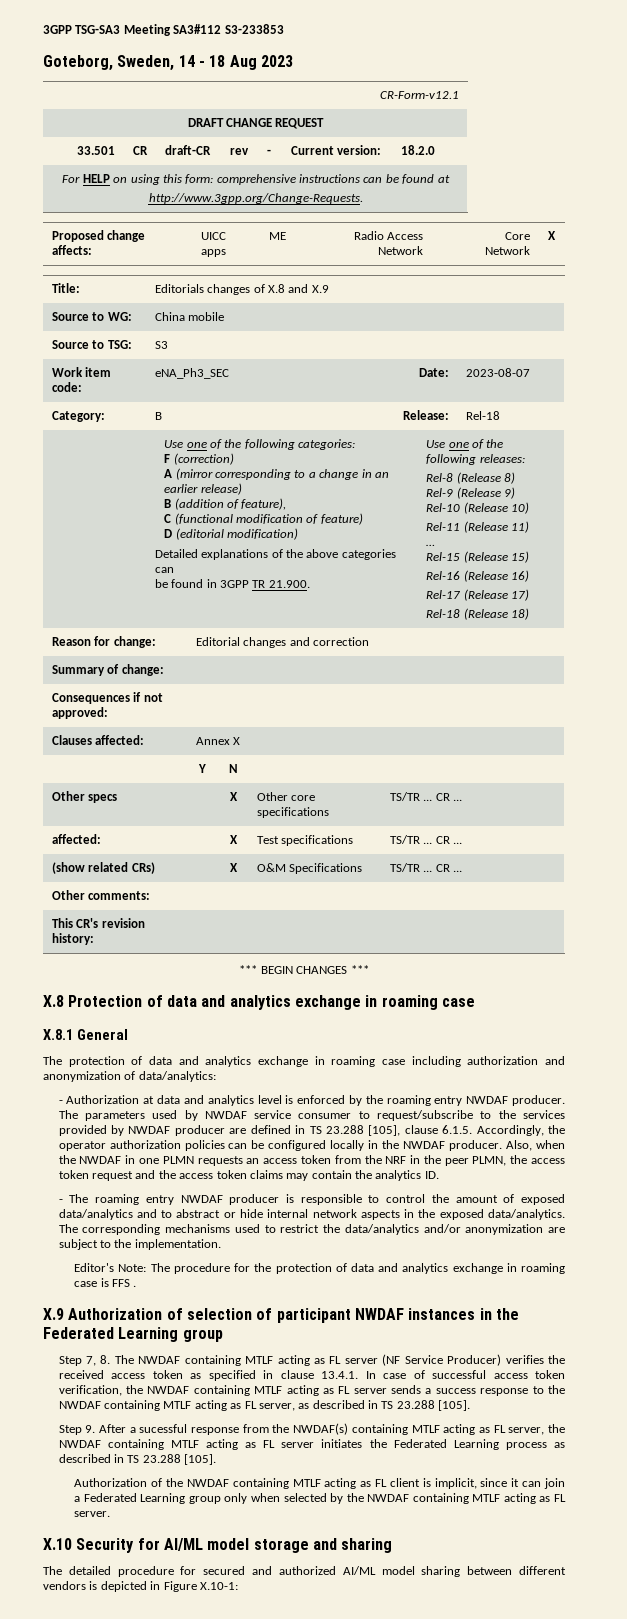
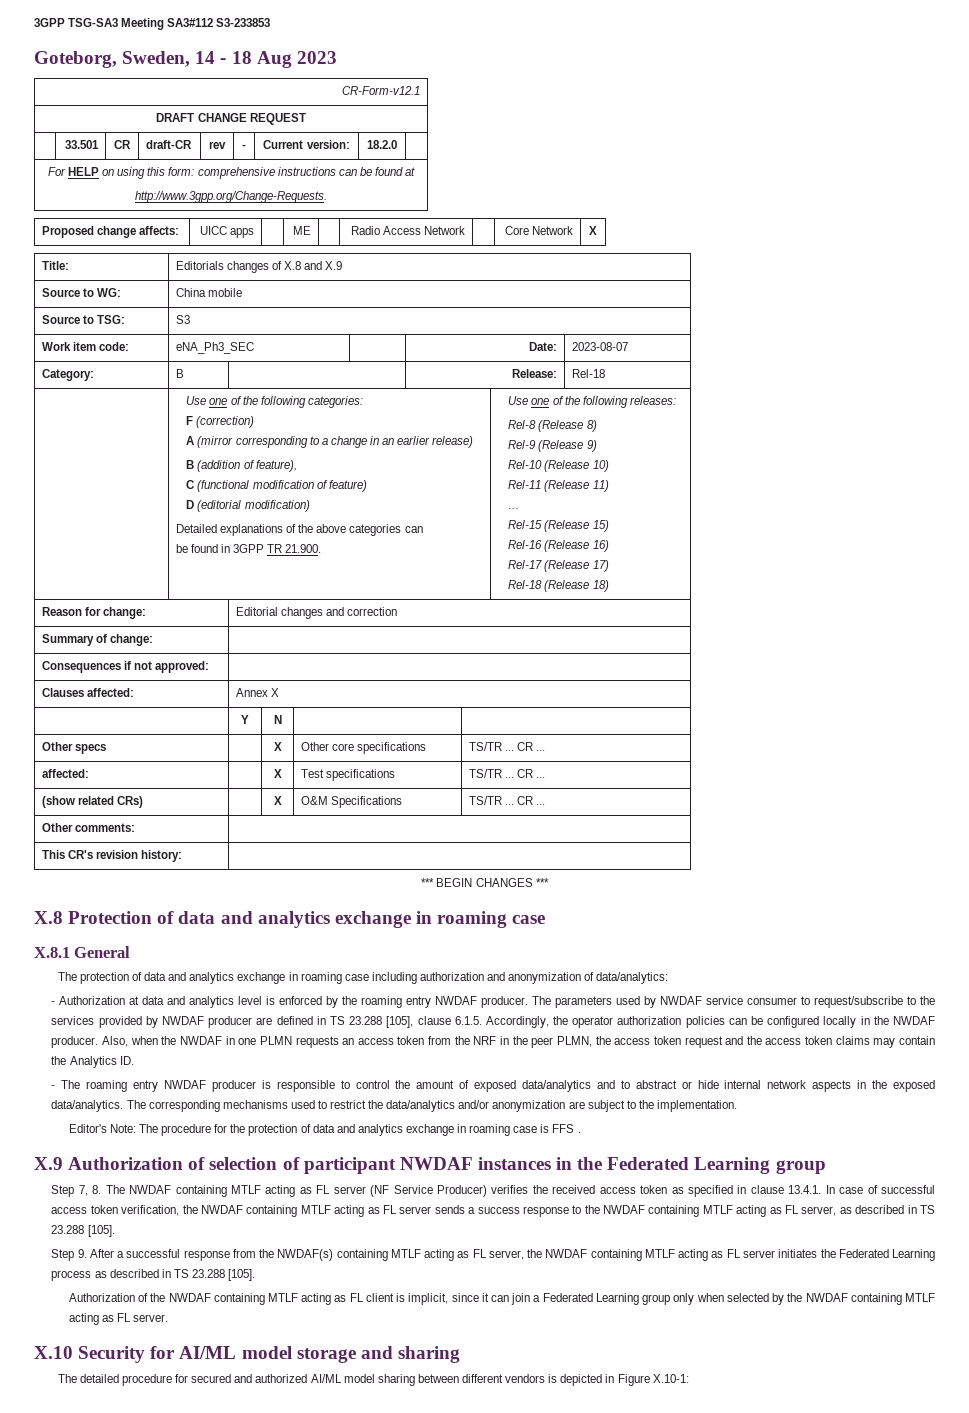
- Also, when the NWDAF in one PLMN requests an access token from the NRF in the peer PLMN, the access token request and the access token claims may contain the analytics ID.
+ Also, when the NWDAF in one PLMN requests an access token from the NRF in the peer PLMN, the access token request and the access token claims may contain the Analytics ID.
- Step 9. After a sucessful response from the NWDAF(s) containing MTLF acting as FL server, the NWDAF containing MTLF acting as FL server initiates the Federated Learning process as described in TS 23.288 [105].
+ Step 9. After a successful response from the NWDAF(s) containing MTLF acting as FL server, the NWDAF containing MTLF acting as FL server initiates the Federated Learning process as described in TS 23.288 [105].

